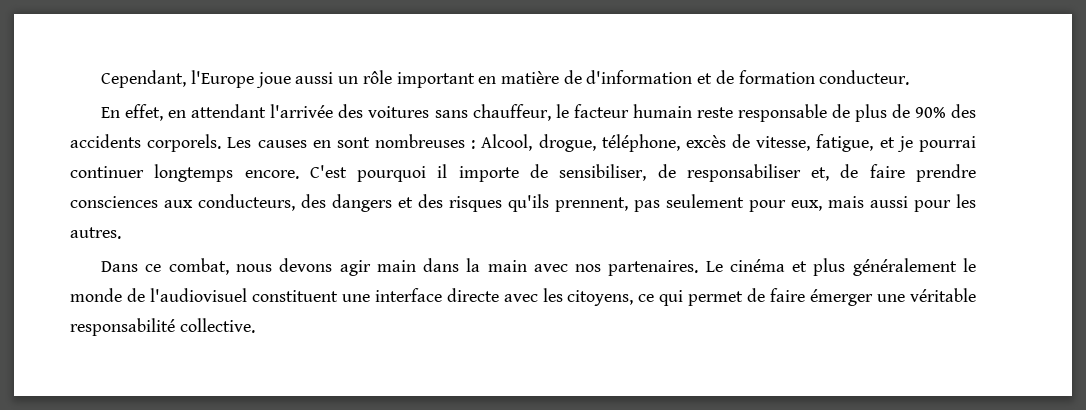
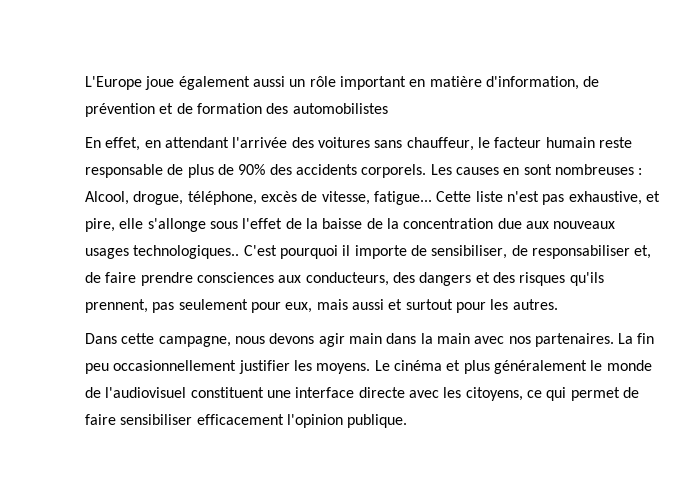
- Cependant, l'Europe joue aussi un rôle important en matière de d'information et de formation conducteur.
+ L'Europe joue également aussi un rôle important en matière d'information, de prévention et de formation des automobilistes
- Les causes en sont nombreuses : Alcool, drogue, téléphone, excès de vitesse, fatigue, et je pourrai continuer longtemps encore.
+ Les causes en sont nombreuses : Alcool, drogue, téléphone, excès de vitesse, fatigue... Cette liste n'est pas exhaustive, et pire, elle s'allonge sous l'effet de la baisse de la concentration due aux nouveaux usages technologiques..
- C'est pourquoi il importe de sensibiliser, de responsabiliser et, de faire prendre consciences aux conducteurs, des dangers et des risques qu'ils prennent, pas seulement pour eux, mais aussi pour les autres.
+ C'est pourquoi il importe de sensibiliser, de responsabiliser et, de faire prendre consciences aux conducteurs, des dangers et des risques qu'ils prennent, pas seulement pour eux, mais aussi et surtout pour les autres.
- Dans ce combat, nous devons agir main dans la main avec nos partenaires.
+ Dans cette campagne, nous devons agir main dans la main avec nos partenaires.
+ La fin peu occasionnellement justifier les moyens.
- Le cinéma et plus généralement le monde de l'audiovisuel constituent une interface directe avec les citoyens, ce qui permet de faire émerger une véritable responsabilité collective.
+ Le cinéma et plus généralement le monde de l'audiovisuel constituent une interface directe avec les citoyens, ce qui permet de faire sensibiliser efficacement l'opinion publique.

